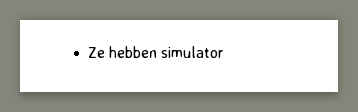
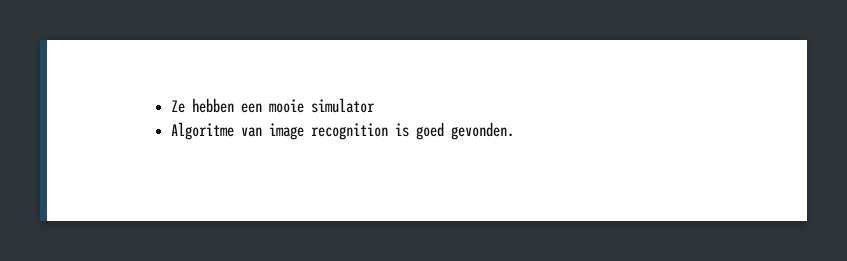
- Ze hebben simulator
+ Ze hebben een mooie simulator
+ Algoritme van image recognition is goed gevonden.

